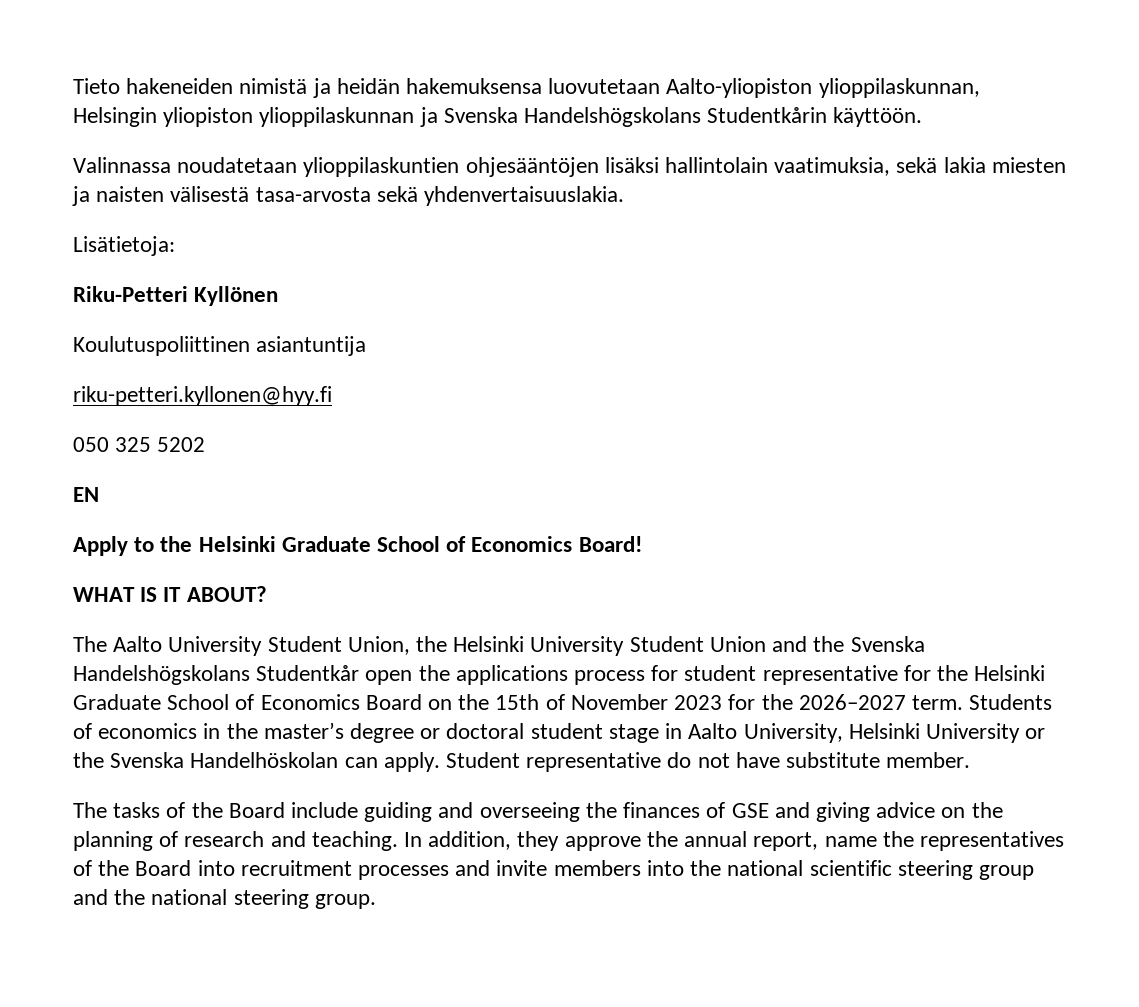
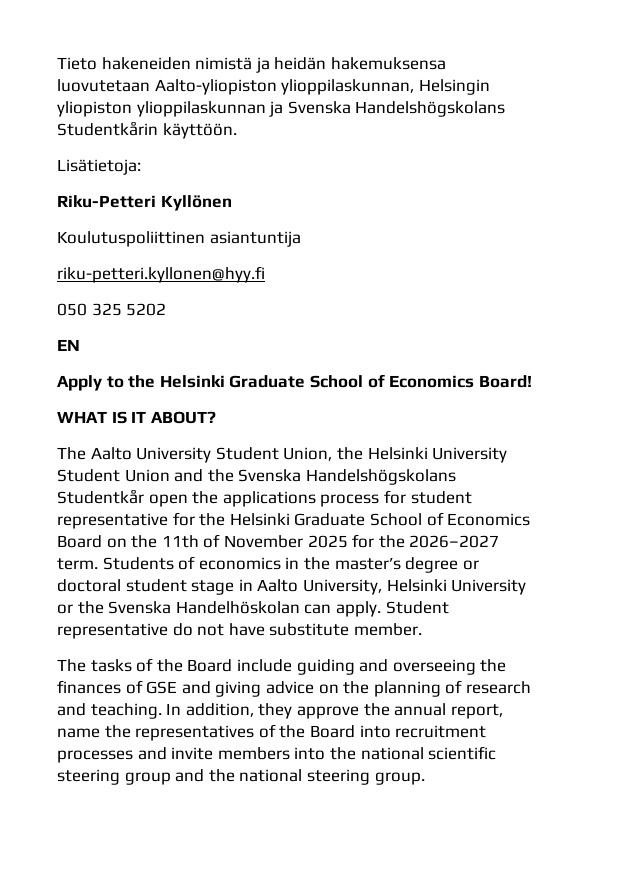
- Valinnassa noudatetaan ylioppilaskuntien ohjesääntöjen lisäksi hallintolain vaatimuksia, sekä lakia miesten ja naisten välisestä tasa-arvosta sekä yhdenvertaisuuslakia.
- The Aalto University Student Union, the Helsinki University Student Union and the Svenska Handelshögskolans Studentkår open the applications process for student representative for the Helsinki Graduate School of Economics Board on the 15th of November 2023 for the 2026–2027 term.
+ The Aalto University Student Union, the Helsinki University Student Union and the Svenska Handelshögskolans Studentkår open the applications process for student representative for the Helsinki Graduate School of Economics Board on the 11th of November 2025 for the 2026–2027 term.

